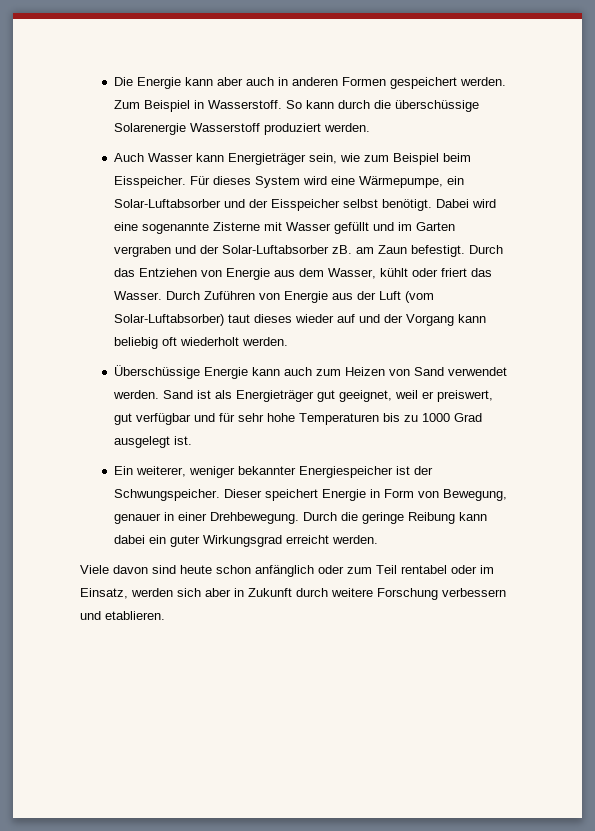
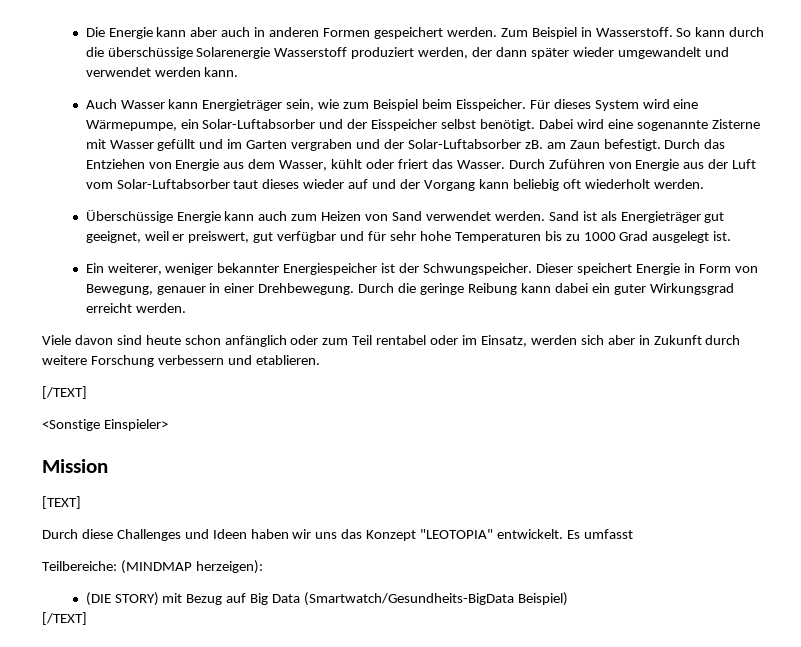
- So kann durch die überschüssige Solarenergie Wasserstoff produziert werden.
+ So kann durch die überschüssige Solarenergie Wasserstoff produziert werden, der dann später wieder umgewandelt und verwendet werden kann.
- Durch Zuführen von Energie aus der Luft (vom Solar-Luftabsorber) taut dieses wieder auf und der Vorgang kann beliebig oft wiederholt werden.
+ Durch Zuführen von Energie aus der Luft vom Solar-Luftabsorber taut dieses wieder auf und der Vorgang kann beliebig oft wiederholt werden.
  Viele davon sind heute schon anfänglich oder zum Teil rentabel oder im Einsatz, werden sich aber in Zukunft durch weitere Forschung verbessern und etablieren.
+ [/TEXT]
+ <Sonstige Einspieler>
+ Mission
+ [TEXT]
+ Durch diese Challenges und Ideen haben wir uns das Konzept "LEOTOPIA" entwickelt. Es umfasst
+ Teilbereiche: (MINDMAP herzeigen):
+ (DIE STORY) mit Bezug auf Big Data (Smartwatch/Gesundheits-BigData Beispiel)
+ [/TEXT]

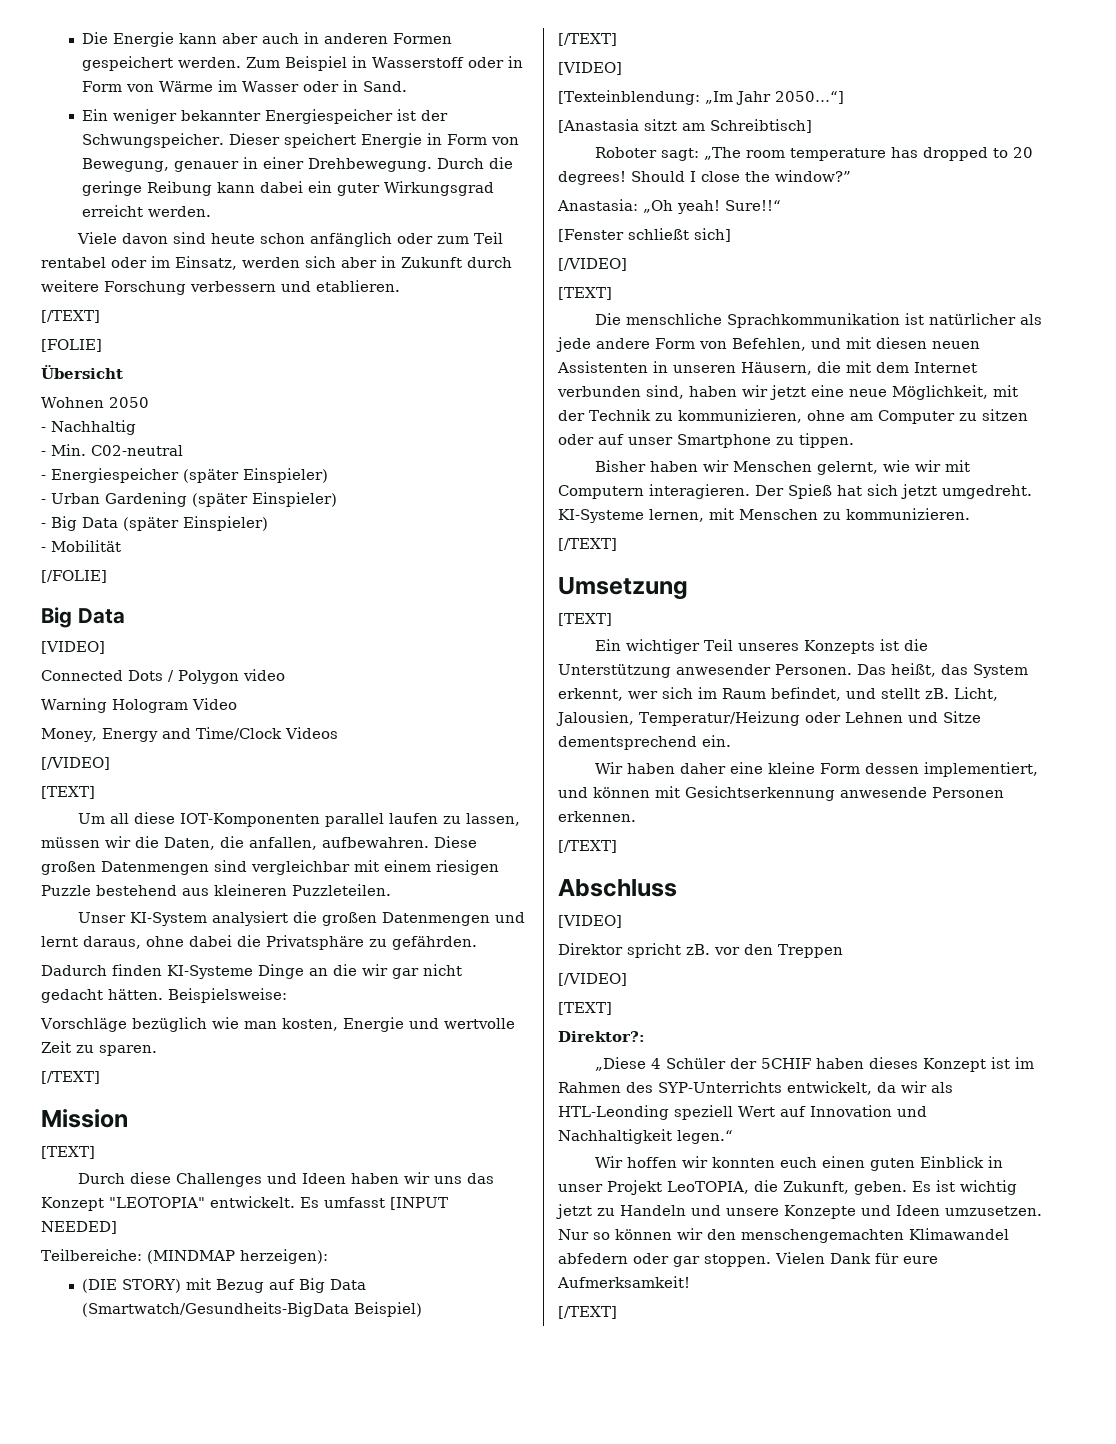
- Zum Beispiel in Wasserstoff. So kann durch die überschüssige Solarenergie Wasserstoff produziert werden, der dann später wieder umgewandelt und verwendet werden kann.
- Auch Wasser kann Energieträger sein, wie zum Beispiel beim Eisspeicher. Für dieses System wird eine Wärmepumpe, ein Solar-Luftabsorber und der Eisspeicher selbst benötigt. Dabei wird eine sogenannte Zisterne mit Wasser gefüllt und im Garten vergraben und der Solar-Luftabsorber zB. am Zaun befestigt. Durch das Entziehen von Energie aus dem Wasser, kühlt oder friert das Wasser. Durch Zuführen von Energie aus der Luft vom Solar-Luftabsorber taut dieses wieder auf und der Vorgang kann beliebig oft wiederholt werden.
- Überschüssige Energie kann auch zum Heizen von Sand verwendet werden. Sand ist als Energieträger gut geeignet, weil er preiswert, gut verfügbar und für sehr hohe Temperaturen bis zu 1000 Grad ausgelegt ist.
- Ein weiterer, weniger bekannter Energiespeicher ist der Schwungspeicher.
+ Zum Beispiel in Wasserstoff oder in Form von Wärme im Wasser oder in Sand.
+ Ein weniger bekannter Energiespeicher ist der Schwungspeicher.
- <Sonstige Einspieler>
+ [FOLIE]
+ Übersicht
+ Wohnen 2050
+ - Nachhaltig
+ - Min. C02-neutral
+ - Energiespeicher (später Einspieler)
+ - Urban Gardening (später Einspieler)
+ - Big Data (später Einspieler)
+ - Mobilität
+ [/FOLIE]
+ Big Data
+ [VIDEO]
+ Connected Dots / Polygon video
+ Warning Hologram Video
+ Money, Energy and Time/Clock Videos
+ [/VIDEO]
+ [TEXT]
+ Um all diese IOT-Komponenten parallel laufen zu lassen, müssen wir die Daten, die anfallen, aufbewahren. Diese großen Datenmengen sind vergleichbar mit einem riesigen Puzzle bestehend aus kleineren Puzzleteilen.
+ Unser KI-System analysiert die großen Datenmengen und lernt daraus, ohne dabei die Privatsphäre zu gefährden.
+ Dadurch finden KI-Systeme Dinge an die wir gar nicht gedacht hätten. Beispielsweise:
+ Vorschläge bezüglich wie man kosten, Energie und wertvolle Zeit zu sparen.
+ [/TEXT]
- Es umfasst
+ Es umfasst [INPUT NEEDED]
  (DIE STORY) mit Bezug auf Big Data (Smartwatch/Gesundheits-BigData Beispiel)
+ [/TEXT]
+ [VIDEO]
+ [Texteinblendung: „Im Jahr 2050…“]
+ [Anastasia sitzt am Schreibtisch]
+ Roboter sagt: „The room temperature has dropped to 20 degrees! Should I close the window?”
+ Anastasia: „Oh yeah! Sure!!“
+ [Fenster schließt sich]
+ [/VIDEO]
+ [TEXT]
+ Die menschliche Sprachkommunikation ist natürlicher als jede andere Form von Befehlen, und mit diesen neuen Assistenten in unseren Häusern, die mit dem Internet verbunden sind, haben wir jetzt eine neue Möglichkeit, mit der Technik zu kommunizieren, ohne am Computer zu sitzen oder auf unser Smartphone zu tippen.
+ Bisher haben wir Menschen gelernt, wie wir mit Computern interagieren. Der Spieß hat sich jetzt umgedreht. KI-Systeme lernen, mit Menschen zu kommunizieren.
+ [/TEXT]
+ Umsetzung
+ [TEXT]
+ Ein wichtiger Teil unseres Konzepts ist die Unterstützung anwesender Personen. Das heißt, das System erkennt, wer sich im Raum befindet, und stellt zB. Licht, Jalousien, Temperatur/Heizung oder Lehnen und Sitze dementsprechend ein.
+ Wir haben daher eine kleine Form dessen implementiert, und können mit Gesichtserkennung anwesende Personen erkennen.
+ [/TEXT]
+ Abschluss
+ [VIDEO]
+ Direktor spricht zB. vor den Treppen
+ [/VIDEO]
+ [TEXT]
+ Direktor?:
+ „Diese 4 Schüler der 5CHIF haben dieses Konzept ist im Rahmen des SYP-Unterrichts entwickelt, da wir als HTL-Leonding speziell Wert auf Innovation und Nachhaltigkeit legen.“
+ Wir hoffen wir konnten euch einen guten Einblick in unser Projekt LeoTOPIA, die Zukunft, geben. Es ist wichtig jetzt zu Handeln und unsere Konzepte und Ideen umzusetzen. Nur so können wir den menschengemachten Klimawandel abfedern oder gar stoppen. Vielen Dank für eure Aufmerksamkeit!

